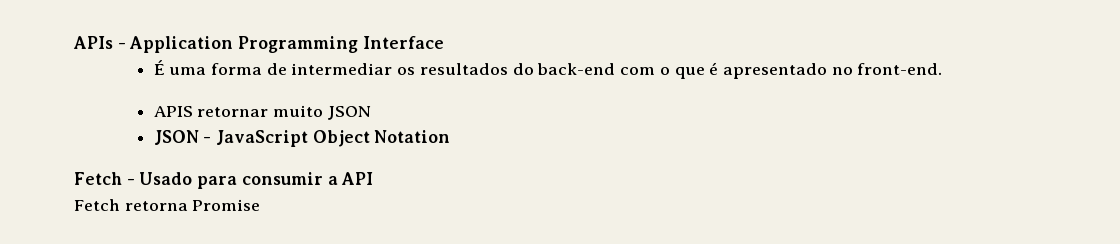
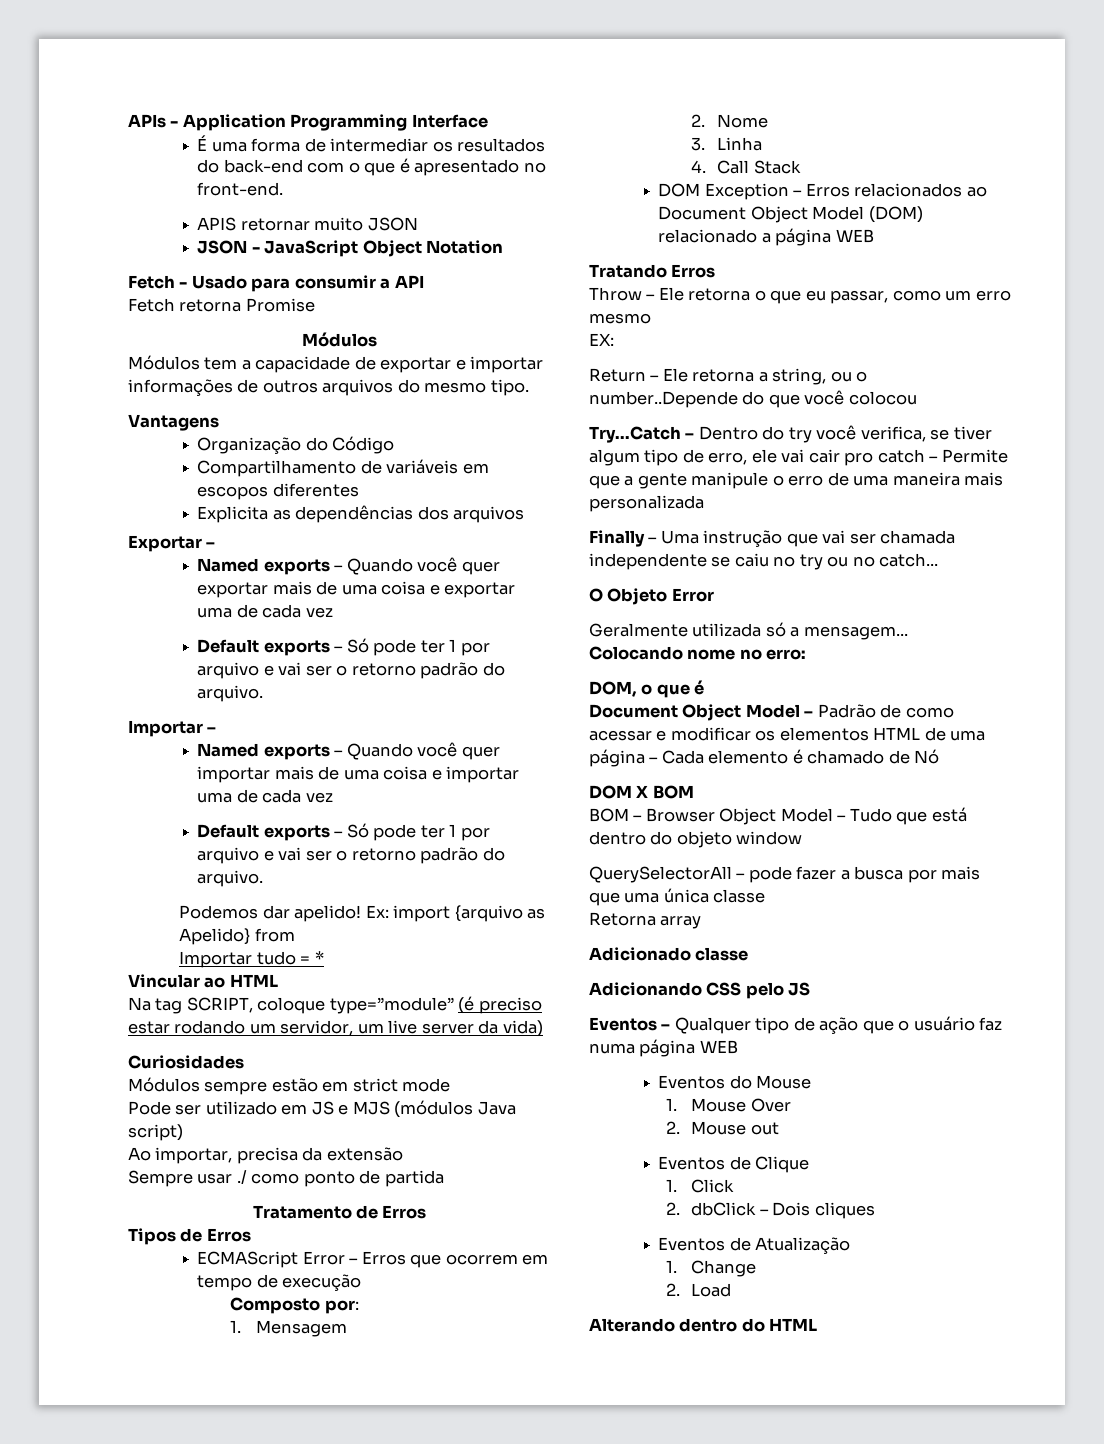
  Fetch retorna Promise
+ Módulos
+ Módulos tem a capacidade de exportar e importar informações de outros arquivos do mesmo tipo.
+ Vantagens
+ Organização do Código
+ Compartilhamento de variáveis em escopos diferentes
+ Explicita as dependências dos arquivos
+ Exportar –
+ Named exports – Quando você quer exportar mais de uma coisa e exportar uma de cada vez
+ Default exports – Só pode ter 1 por arquivo e vai ser o retorno padrão do arquivo.
+ Importar –
+ Named exports – Quando você quer importar mais de uma coisa e importar uma de cada vez
+ Default exports – Só pode ter 1 por arquivo e vai ser o retorno padrão do arquivo.
+ Podemos dar apelido! Ex: import {arquivo as Apelido} from
+ Importar tudo = *
+ Vincular ao HTML
+ Na tag SCRIPT, coloque type=”module” (é preciso estar rodando um servidor, um live server da vida)
+ Curiosidades
+ Módulos sempre estão em strict mode
+ Pode ser utilizado em JS e MJS (módulos Java script)
+ Ao importar, precisa da extensão
+ Sempre usar ./ como ponto de partida
+ Tratamento de Erros
+ Tipos de Erros
+ ECMAScript Error – Erros que ocorrem em tempo de execução
+ Composto por:
+ 1. Mensagem
+ 2. Nome
+ 3. Linha
+ 4. Call Stack
+ DOM Exception – Erros relacionados ao Document Object Model (DOM) relacionado a página WEB
+ Tratando Erros
+ Throw – Ele retorna o que eu passar, como um erro mesmo
+ EX:
+ Return – Ele retorna a string, ou o number..Depende do que você colocou
+ Try...Catch – Dentro do try você verifica, se tiver algum tipo de erro, ele vai cair pro catch – Permite que a gente manipule o erro de uma maneira mais personalizada
+ Finally – Uma instrução que vai ser chamada independente se caiu no try ou no catch...
+ O Objeto Error
+ Geralmente utilizada só a mensagem...
+ Colocando nome no erro:
+ DOM, o que é
+ Document Object Model – Padrão de como acessar e modificar os elementos HTML de uma página – Cada elemento é chamado de Nó
+ DOM X BOM
+ BOM – Browser Object Model – Tudo que está dentro do objeto window
+ QuerySelectorAll – pode fazer a busca por mais que uma única classe
+ Retorna array
+ Adicionado classe
+ Adicionando CSS pelo JS
+ Eventos – Qualquer tipo de ação que o usuário faz numa página WEB
+ Eventos do Mouse
+ 1. Mouse Over
+ 2. Mouse out
+ Eventos de Clique
+ 1. Click
+ 2. dbClick – Dois cliques
+ Eventos de Atualização
+ 1. Change
+ 2. Load
+ Alterando dentro do HTML

